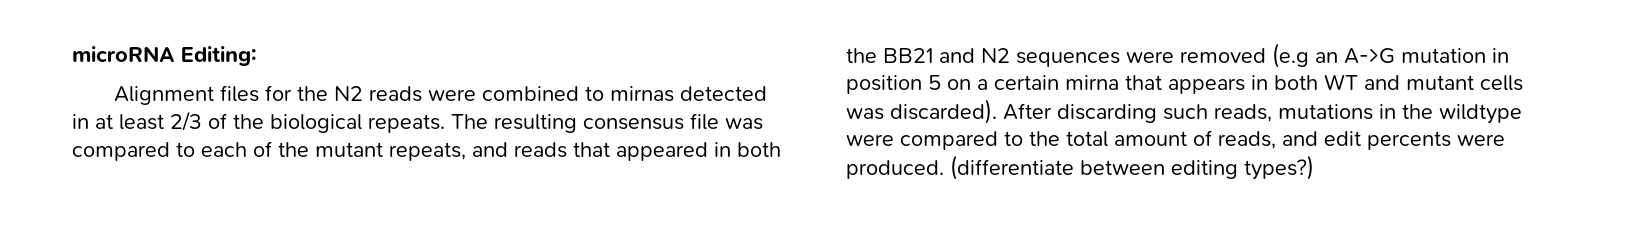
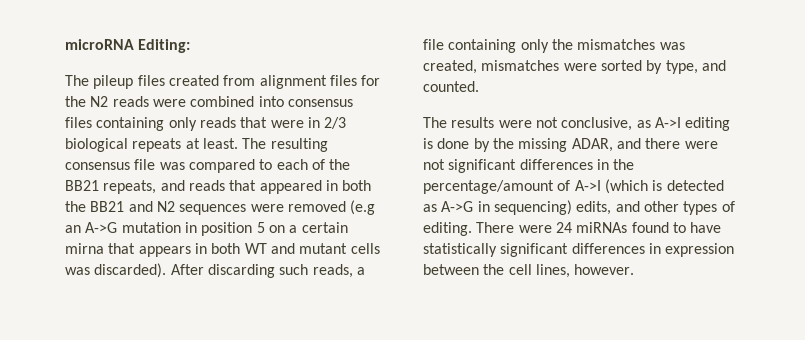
- Alignment files for the N2 reads were combined to mirnas detected in at least 2/3 of the biological repeats.
+ The pileup files created from alignment files for the N2 reads were combined into consensus files containing only reads that were in 2/3 biological repeats at least.
- The resulting consensus file was compared to each of the mutant repeats, and reads that appeared in both the BB21 and N2 sequences were removed (e.g an A->G mutation in position 5 on a certain mirna that appears in both WT and mutant cells was discarded).
+ The resulting consensus file was compared to each of the BB21 repeats, and reads that appeared in both the BB21 and N2 sequences were removed (e.g an A->G mutation in position 5 on a certain mirna that appears in both WT and mutant cells was discarded).
- After discarding such reads, mutations in the wildtype were compared to the total amount of reads, and edit percents were produced. (differentiate between editing types?)
+ After discarding such reads, a file containing only the mismatches was created, mismatches were sorted by type, and counted.
+ The results were not conclusive, as A->I editing is done by the missing ADAR, and there were not significant differences in the percentage/amount of A->I (which is detected as A->G in sequencing) edits, and other types of editing. There were 24 miRNAs found to have statistically significant differences in expression between the cell lines, however.

